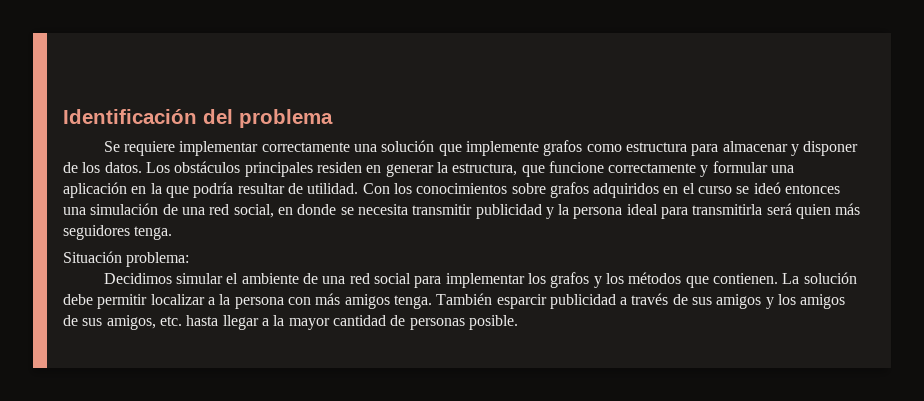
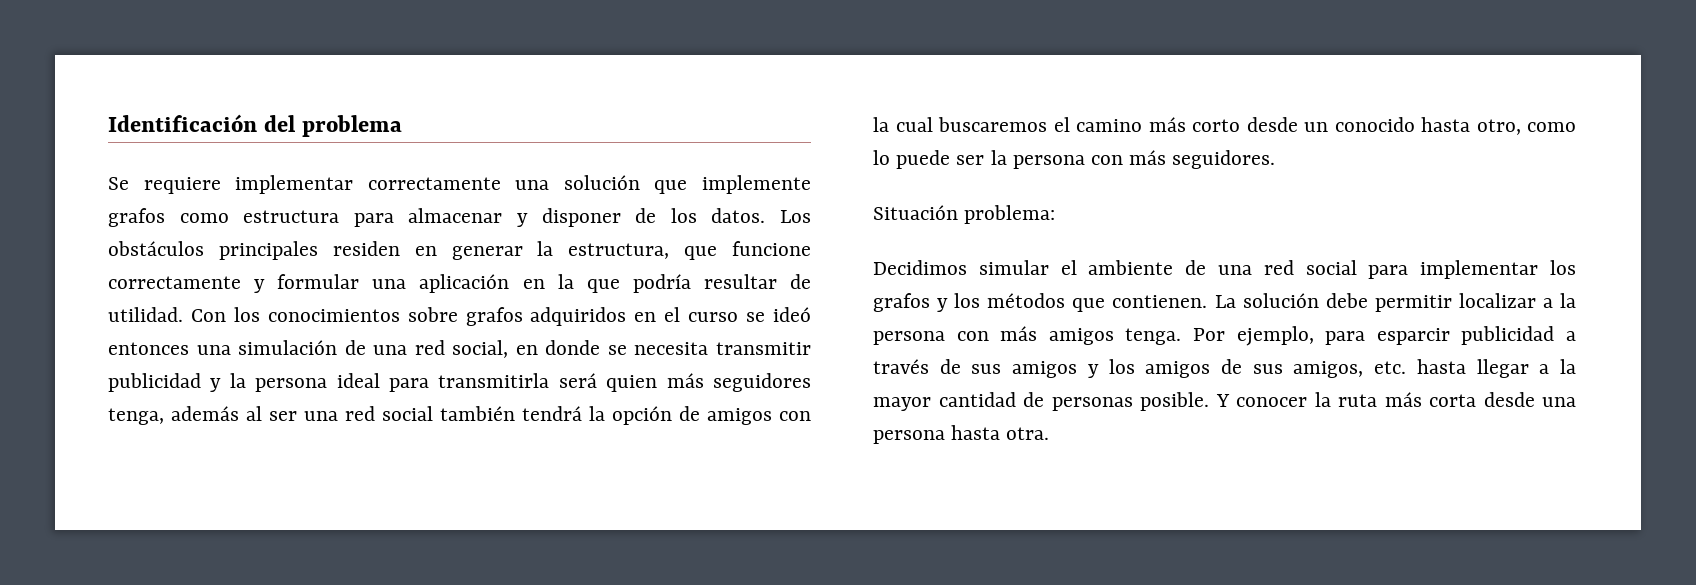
- Con los conocimientos sobre grafos adquiridos en el curso se ideó entonces una simulación de una red social, en donde se necesita transmitir publicidad y la persona ideal para transmitirla será quien más seguidores tenga.
+ Con los conocimientos sobre grafos adquiridos en el curso se ideó entonces una simulación de una red social, en donde se necesita transmitir publicidad y la persona ideal para transmitirla será quien más seguidores tenga, además al ser una red social también tendrá la opción de amigos con la cual buscaremos el camino más corto desde un conocido hasta otro, como lo puede ser la persona con más seguidores.
- También esparcir publicidad a través de sus amigos y los amigos de sus amigos, etc. hasta llegar a la mayor cantidad de personas posible.
+ Por ejemplo, para esparcir publicidad a través de sus amigos y los amigos de sus amigos, etc. hasta llegar a la mayor cantidad de personas posible.
+ Y conocer la ruta más corta desde una persona hasta otra.

